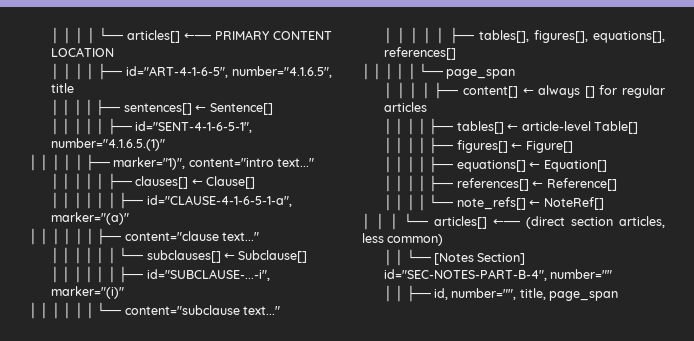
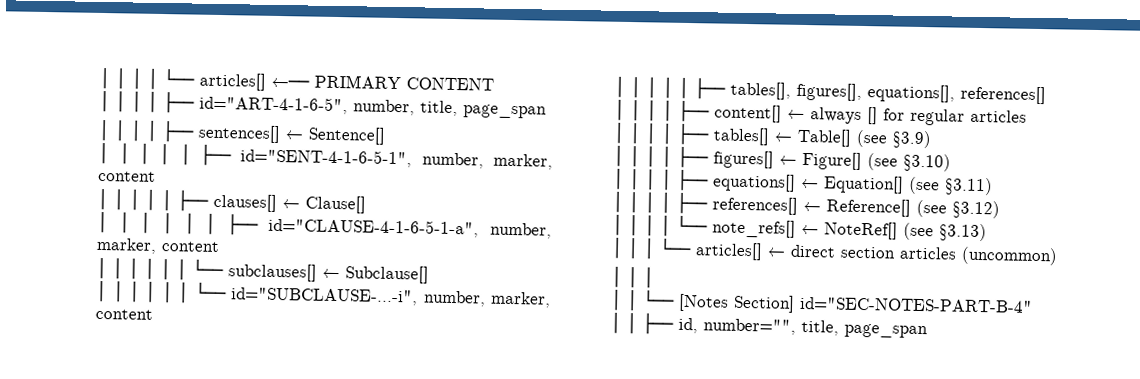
- │ │ │ │ └── articles[] ←── PRIMARY CONTENT LOCATION
+ │ │ │ │ └── articles[] ←── PRIMARY CONTENT
- │ │ │ │ ├── id="ART-4-1-6-5", number="4.1.6.5", title
+ │ │ │ │ ├── id="ART-4-1-6-5", number, title, page_span
- │ │ │ │ │ ├── id="SENT-4-1-6-5-1", number="4.1.6.5.(1)"
- │ │ │ │ │ ├── marker="1)", content="intro text..."
+ │ │ │ │ │ ├── id="SENT-4-1-6-5-1", number, marker, content
- │ │ │ │ │ │ ├── id="CLAUSE-4-1-6-5-1-a", marker="(a)"
- │ │ │ │ │ │ ├── content="clause text..."
+ │ │ │ │ │ │ ├── id="CLAUSE-4-1-6-5-1-a", number, marker, content
- │ │ │ │ │ │ ├── id="SUBCLAUSE-...-i", marker="(i)"
- │ │ │ │ │ │ └── content="subclause text..."
+ │ │ │ │ │ │ └── id="SUBCLAUSE-...-i", number, marker, content
- │ │ │ │ │ └── page_span
- │ │ │ │ ├── tables[] ← article-level Table[]
+ │ │ │ │ ├── tables[] ← Table[] (see §3.9)
- │ │ │ │ ├── figures[] ← Figure[]
+ │ │ │ │ ├── figures[] ← Figure[] (see §3.10)
- │ │ │ │ ├── equations[] ← Equation[]
+ │ │ │ │ ├── equations[] ← Equation[] (see §3.11)
- │ │ │ │ ├── references[] ← Reference[]
+ │ │ │ │ ├── references[] ← Reference[] (see §3.12)
- │ │ │ │ └── note_refs[] ← NoteRef[]
- │ │ │ └── articles[] ←── (direct section articles, less common)
+ │ │ │ │ └── note_refs[] ← NoteRef[] (see §3.13)
+ │ │ │ └── articles[] ← direct section articles (uncommon)
+ │ │ │
- │ │ └── [Notes Section] id="SEC-NOTES-PART-B-4", number=""
+ │ │ └── [Notes Section] id="SEC-NOTES-PART-B-4"

